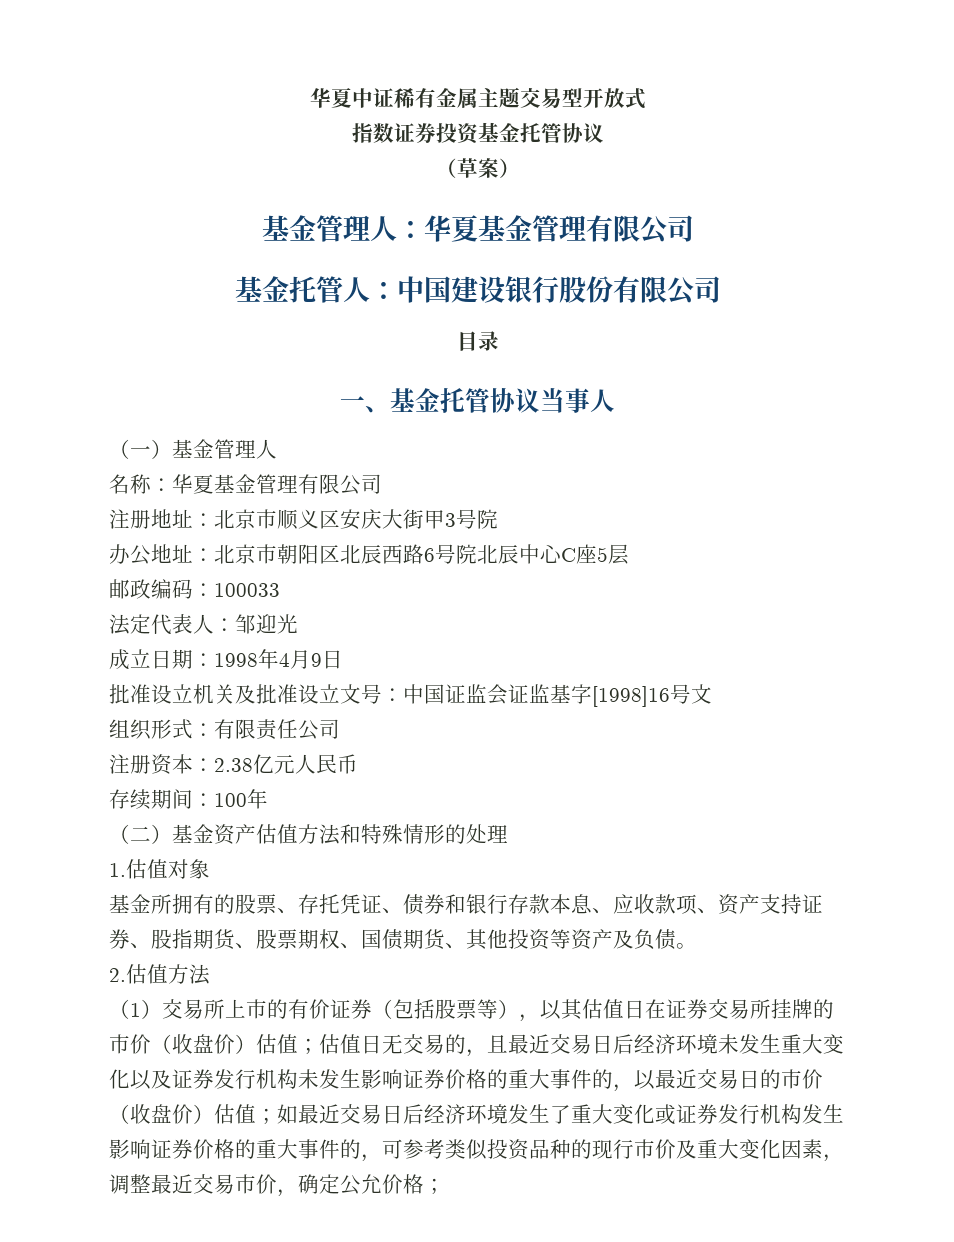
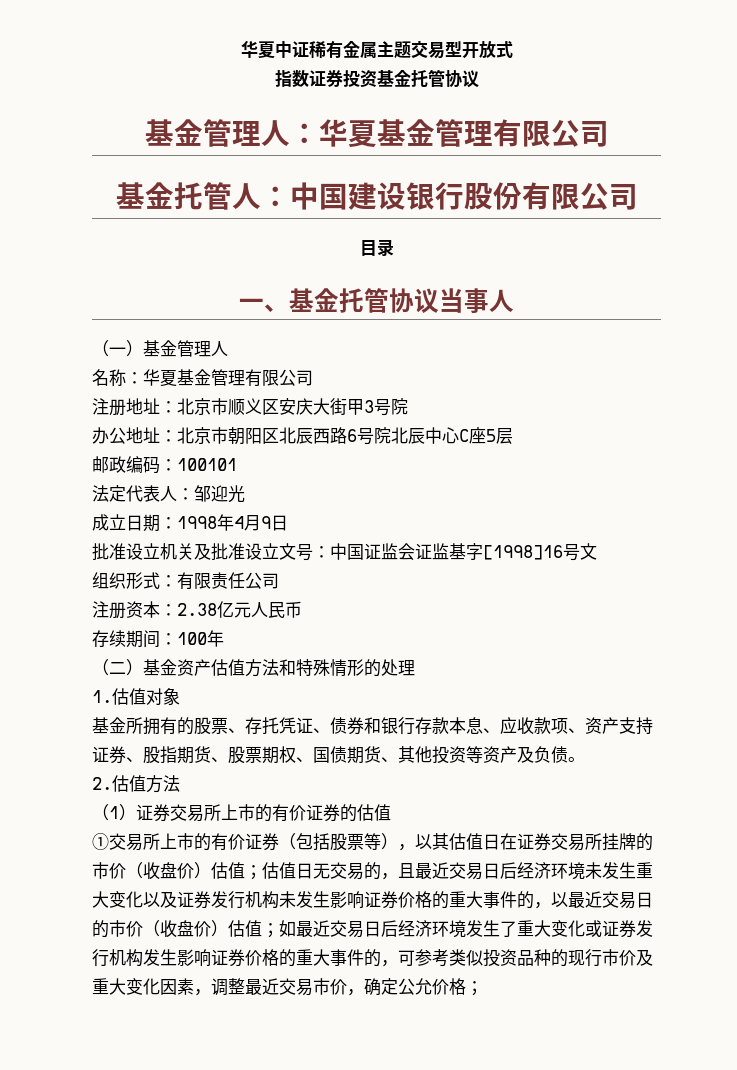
- （草案）
- 邮政编码：100033
+ 邮政编码：100101
- （1）交易所上市的有价证券（包括股票等），以其估值日在证券交易所挂牌的市价（收盘价）估值；
+ （1）证券交易所上市的有价证券的估值
+ ①交易所上市的有价证券（包括股票等），以其估值日在证券交易所挂牌的市价（收盘价）估值；

